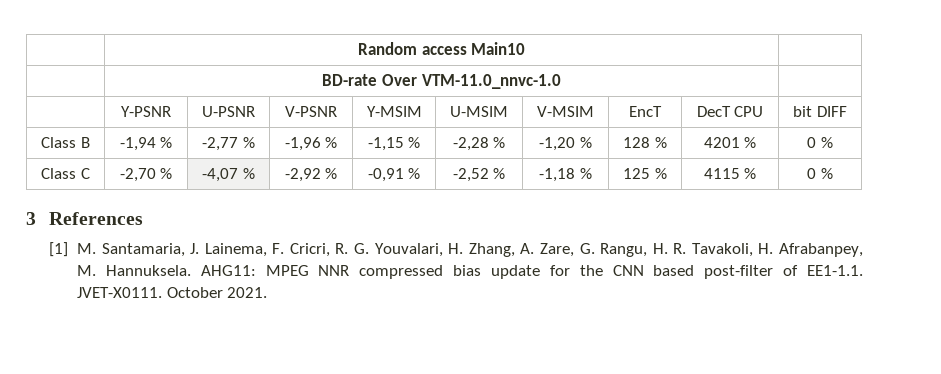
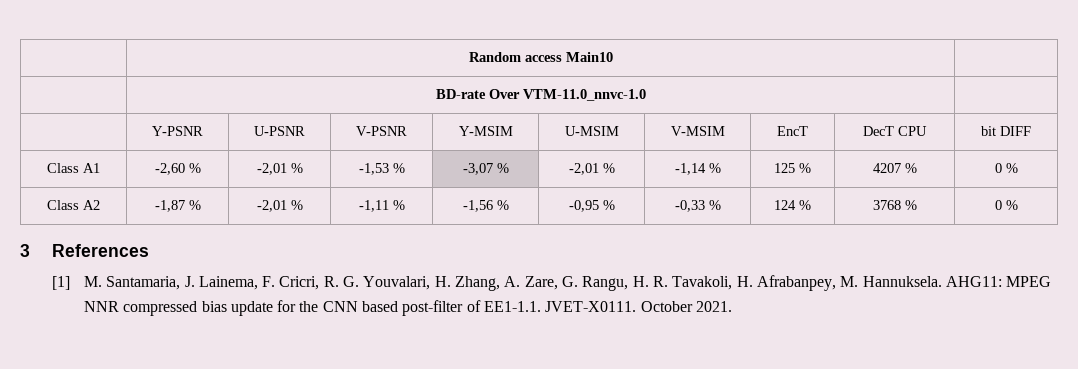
- Class B | -1,94 % | -2,77 % | -1,96 % | -1,15 % | -2,28 % | -1,20 % | 128 % | 4201 % | 0 %
+ Class A1 | -2,60 % | -2,01 % | -1,53 % | -3,07 % | -2,01 % | -1,14 % | 125 % | 4207 % | 0 %
- Class C | -2,70 % | -4,07 % | -2,92 % | -0,91 % | -2,52 % | -1,18 % | 125 % | 4115 % | 0 %
+ Class A2 | -1,87 % | -2,01 % | -1,11 % | -1,56 % | -0,95 % | -0,33 % | 124 % | 3768 % | 0 %

